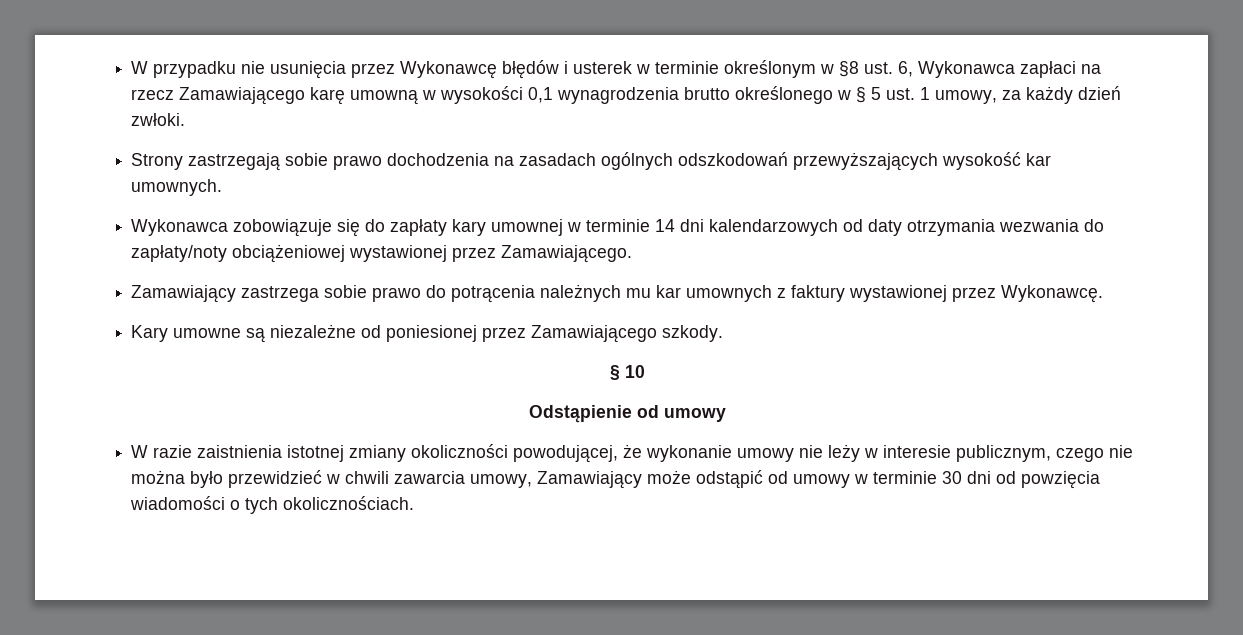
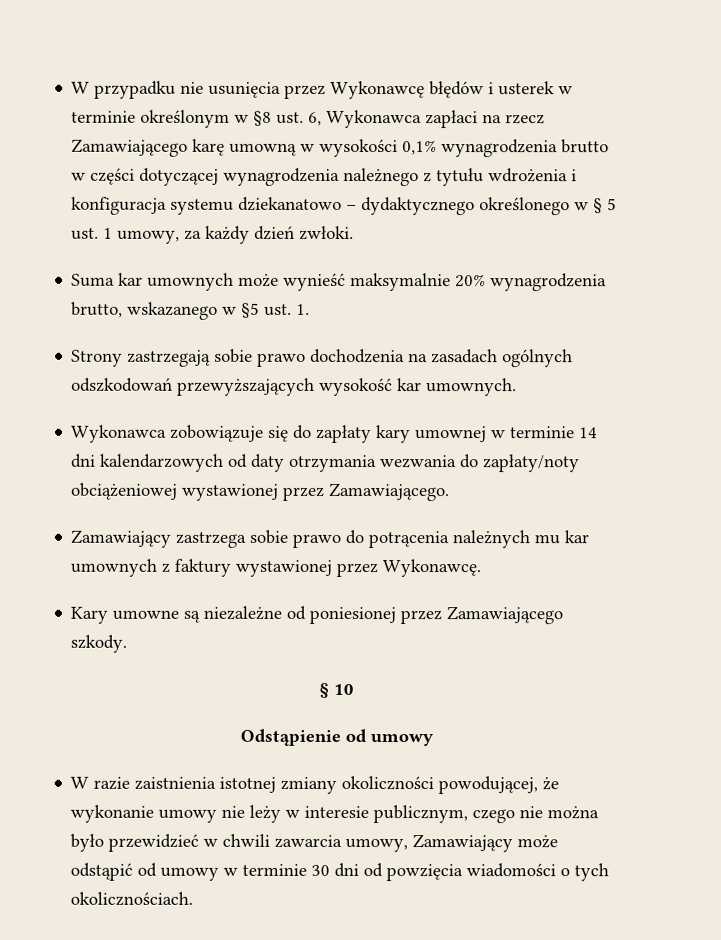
- W przypadku nie usunięcia przez Wykonawcę błędów i usterek w terminie określonym w §8 ust. 6, Wykonawca zapłaci na rzecz Zamawiającego karę umowną w wysokości 0,1 wynagrodzenia brutto określonego w § 5 ust. 1 umowy, za każdy dzień zwłoki.
+ W przypadku nie usunięcia przez Wykonawcę błędów i usterek w terminie określonym w §8 ust. 6, Wykonawca zapłaci na rzecz Zamawiającego karę umowną w wysokości 0,1% wynagrodzenia brutto w części dotyczącej wynagrodzenia należnego z tytułu wdrożenia i konfiguracja systemu dziekanatowo – dydaktycznego określonego w § 5 ust. 1 umowy, za każdy dzień zwłoki.
+ Suma kar umownych może wynieść maksymalnie 20% wynagrodzenia brutto, wskazanego w §5 ust. 1.

